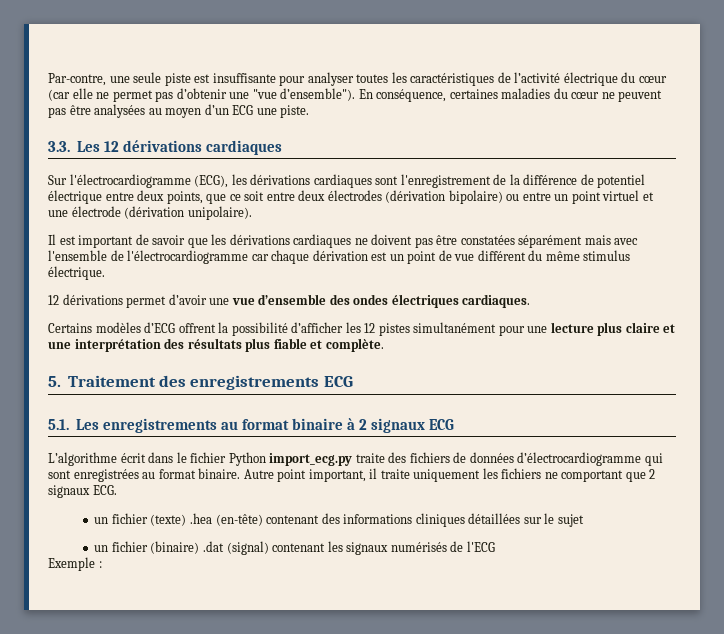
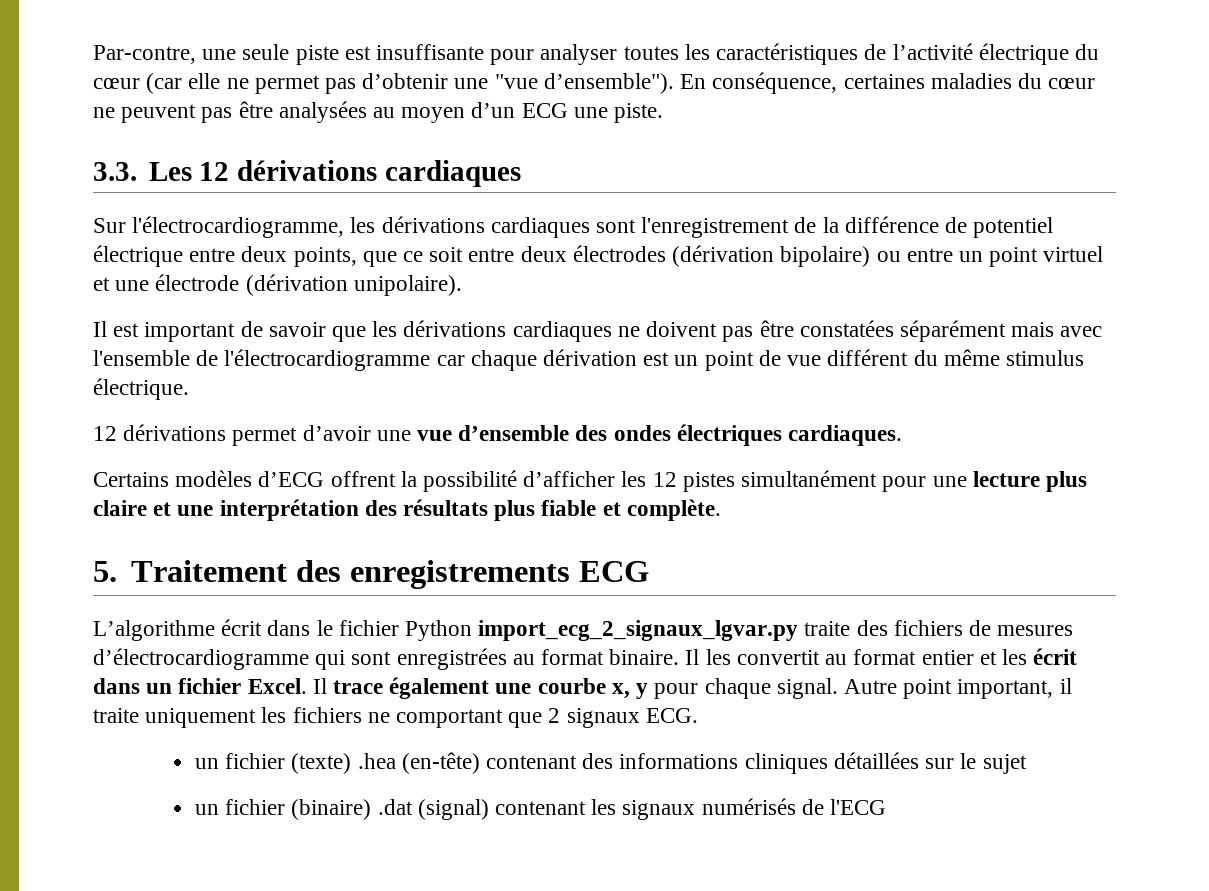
- Sur l'électrocardiogramme (ECG), les dérivations cardiaques sont l'enregistrement de la différence de potentiel électrique entre deux points, que ce soit entre deux électrodes (dérivation bipolaire) ou entre un point virtuel et une électrode (dérivation unipolaire).
+ Sur l'électrocardiogramme, les dérivations cardiaques sont l'enregistrement de la différence de potentiel électrique entre deux points, que ce soit entre deux électrodes (dérivation bipolaire) ou entre un point virtuel et une électrode (dérivation unipolaire).
- 5.1. Les enregistrements au format binaire à 2 signaux ECG
- L’algorithme écrit dans le fichier Python import_ecg.py traite des fichiers de données d’électrocardiogramme qui sont enregistrées au format binaire.
+ L’algorithme écrit dans le fichier Python import_ecg_2_signaux_lgvar.py traite des fichiers de mesures d’électrocardiogramme qui sont enregistrées au format binaire.
+ Il les convertit au format entier et les écrit dans un fichier Excel. Il trace également une courbe x, y pour chaque signal.
- Exemple :

